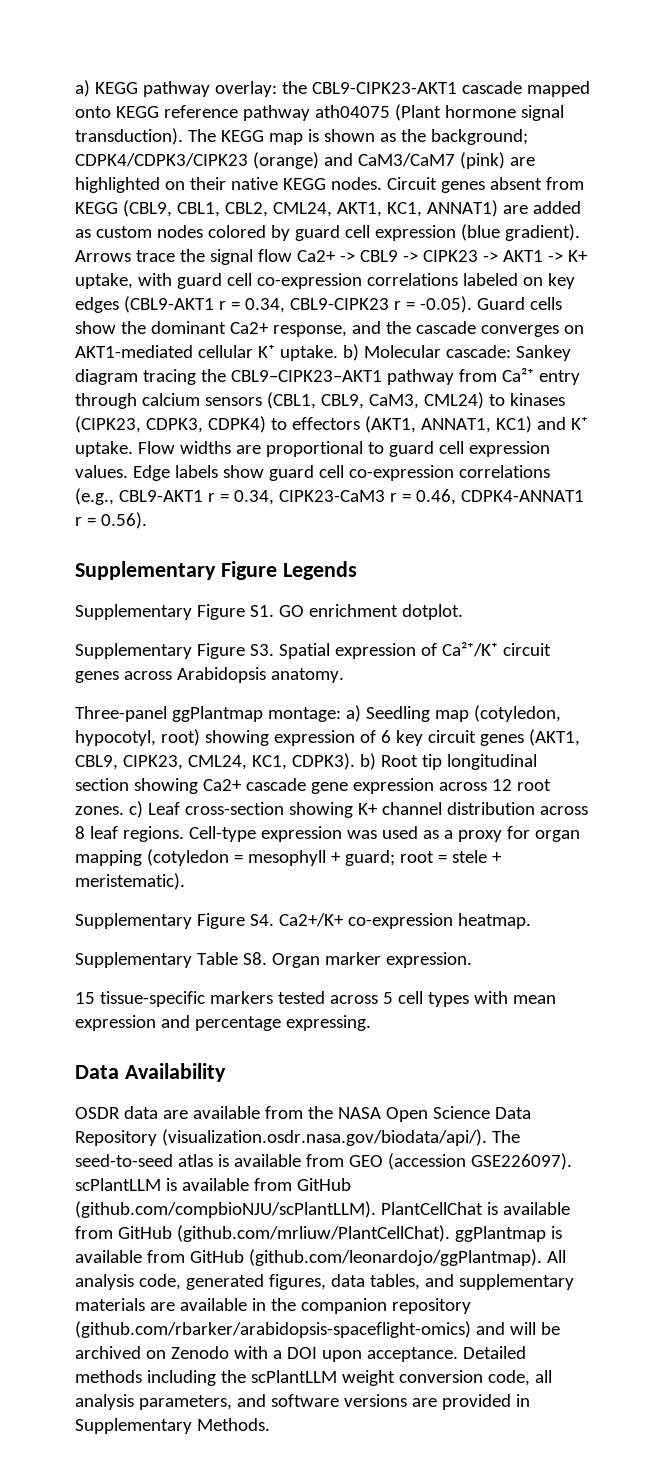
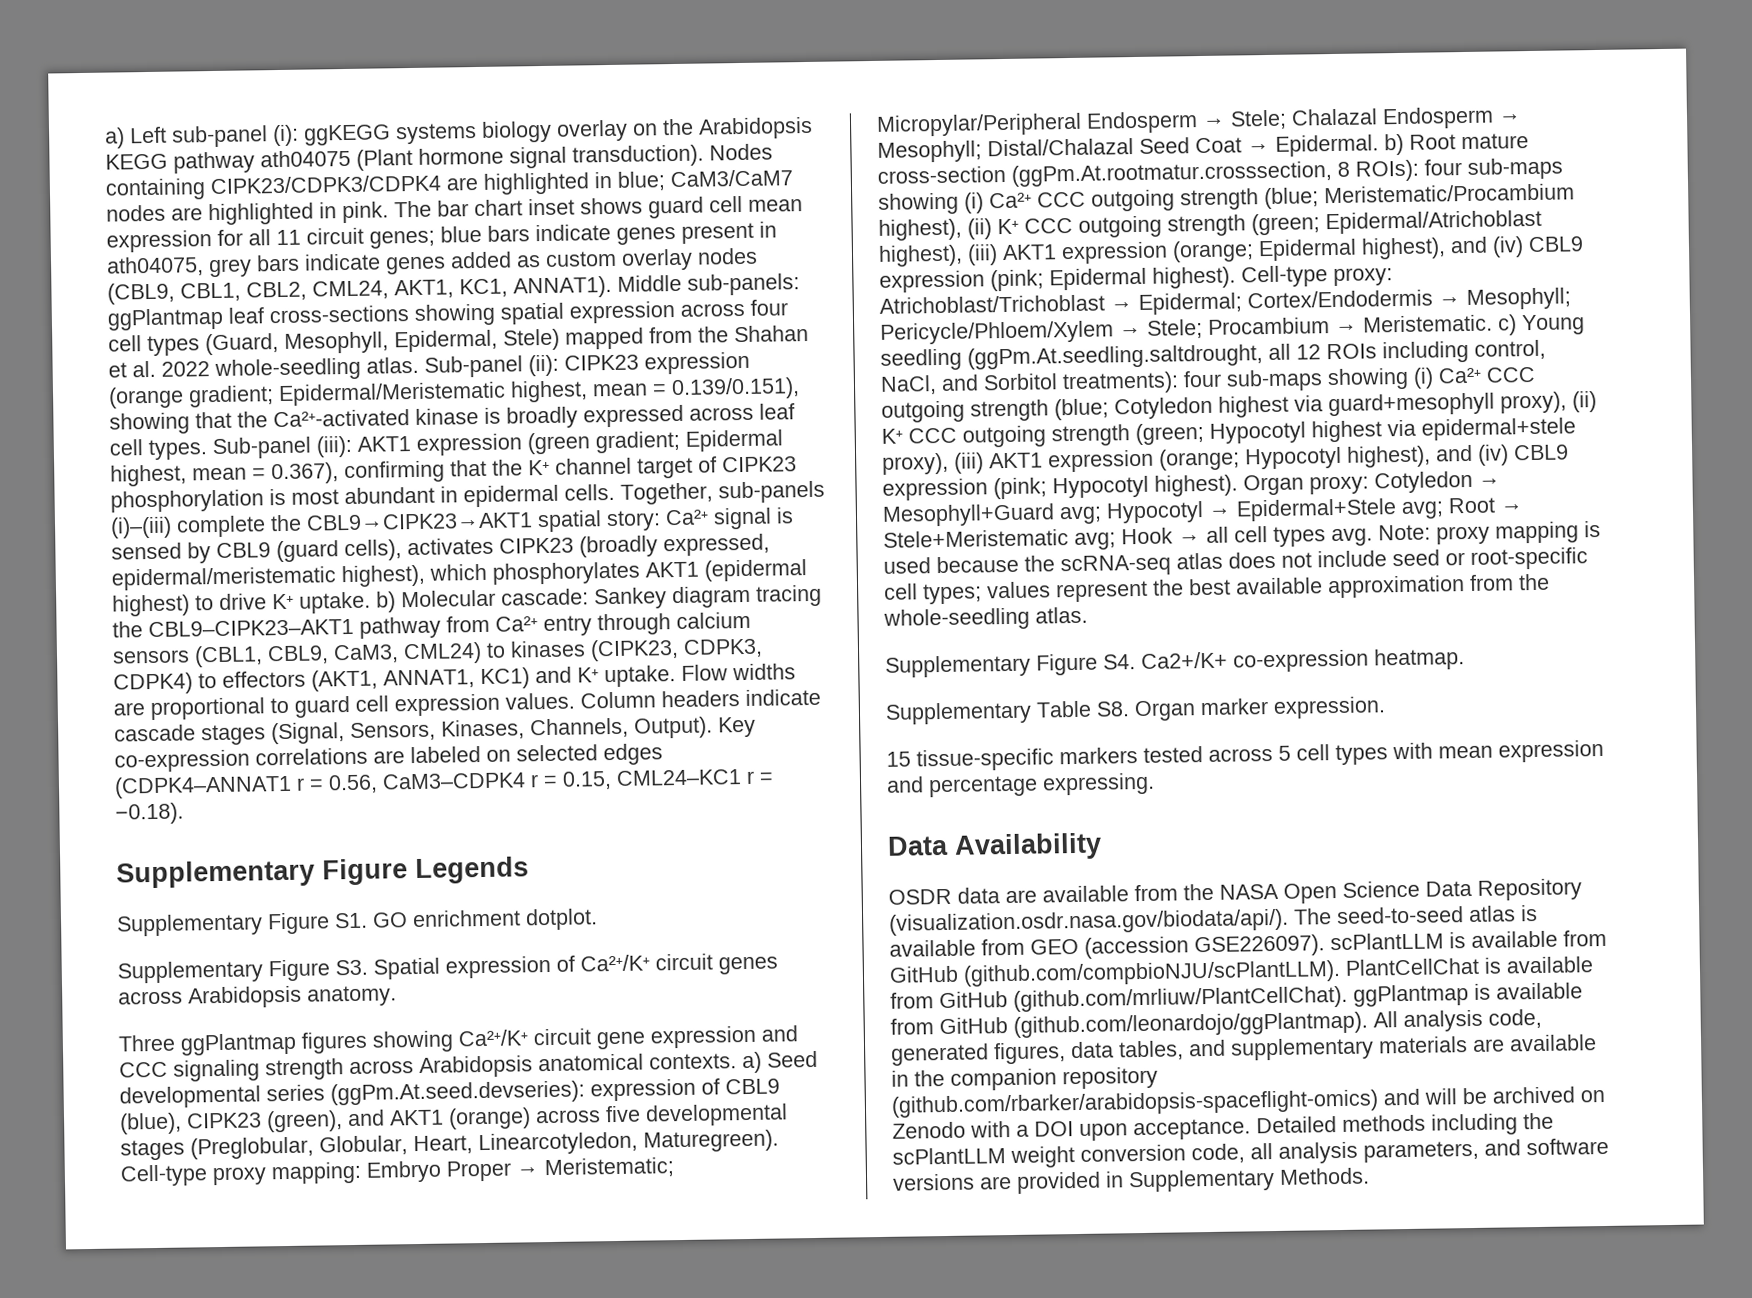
- a) KEGG pathway overlay: the CBL9-CIPK23-AKT1 cascade mapped onto KEGG reference pathway ath04075 (Plant hormone signal transduction).
+ a) Left sub-panel (i): ggKEGG systems biology overlay on the Arabidopsis KEGG pathway ath04075 (Plant hormone signal transduction).
- The KEGG map is shown as the background; CDPK4/CDPK3/CIPK23 (orange) and CaM3/CaM7 (pink) are highlighted on their native KEGG nodes. Circuit genes absent from KEGG (CBL9, CBL1, CBL2, CML24, AKT1, KC1, ANNAT1) are added as custom nodes colored by guard cell expression (blue gradient). Arrows trace the signal flow Ca2+ -> CBL9 -> CIPK23 -> AKT1 -> K+ uptake, with guard cell co-expression correlations labeled on key edges (CBL9-AKT1 r = 0.34, CBL9-CIPK23 r = -0.05). Guard cells show the dominant Ca2+ response, and the cascade converges on AKT1-mediated cellular K⁺ uptake. b) Molecular cascade: Sankey diagram tracing the CBL9–CIPK23–AKT1 pathway from Ca²⁺ entry through calcium sensors (CBL1, CBL9, CaM3, CML24) to kinases (CIPK23, CDPK3, CDPK4) to effectors (AKT1, ANNAT1, KC1) and K⁺ uptake.
+ Nodes containing CIPK23/CDPK3/CDPK4 are highlighted in blue; CaM3/CaM7 nodes are highlighted in pink. The bar chart inset shows guard cell mean expression for all 11 circuit genes; blue bars indicate genes present in ath04075, grey bars indicate genes added as custom overlay nodes (CBL9, CBL1, CBL2, CML24, AKT1, KC1, ANNAT1). Middle sub-panels: ggPlantmap leaf cross-sections showing spatial expression across four cell types (Guard, Mesophyll, Epidermal, Stele) mapped from the Shahan et al. 2022 whole-seedling atlas. Sub-panel (ii): CIPK23 expression (orange gradient; Epidermal/Meristematic highest, mean = 0.139/0.151), showing that the Ca²⁺-activated kinase is broadly expressed across leaf cell types. Sub-panel (iii): AKT1 expression (green gradient; Epidermal highest, mean = 0.367), confirming that the K⁺ channel target of CIPK23 phosphorylation is most abundant in epidermal cells. Together, sub-panels (i)–(iii) complete the CBL9→CIPK23→AKT1 spatial story: Ca²⁺ signal is sensed by CBL9 (guard cells), activates CIPK23 (broadly expressed, epidermal/meristematic highest), which phosphorylates AKT1 (epidermal highest) to drive K⁺ uptake. b) Molecular cascade: Sankey diagram tracing the CBL9–CIPK23–AKT1 pathway from Ca²⁺ entry through calcium sensors (CBL1, CBL9, CaM3, CML24) to kinases (CIPK23, CDPK3, CDPK4) to effectors (AKT1, ANNAT1, KC1) and K⁺ uptake.
- Edge labels show guard cell co-expression correlations (e.g., CBL9-AKT1 r = 0.34, CIPK23-CaM3 r = 0.46, CDPK4-ANNAT1 r = 0.56).
+ Column headers indicate cascade stages (Signal, Sensors, Kinases, Channels, Output). Key co-expression correlations are labeled on selected edges (CDPK4–ANNAT1 r = 0.56, CaM3–CDPK4 r = 0.15, CML24–KC1 r = −0.18).
- Three-panel ggPlantmap montage: a) Seedling map (cotyledon, hypocotyl, root) showing expression of 6 key circuit genes (AKT1, CBL9, CIPK23, CML24, KC1, CDPK3). b) Root tip longitudinal section showing Ca2+ cascade gene expression across 12 root zones. c) Leaf cross-section showing K+ channel distribution across 8 leaf regions. Cell-type expression was used as a proxy for organ mapping (cotyledon = mesophyll + guard; root = stele + meristematic).
+ Three ggPlantmap figures showing Ca²⁺/K⁺ circuit gene expression and CCC signaling strength across Arabidopsis anatomical contexts. a) Seed developmental series (ggPm.At.seed.devseries): expression of CBL9 (blue), CIPK23 (green), and AKT1 (orange) across five developmental stages (Preglobular, Globular, Heart, Linearcotyledon, Maturegreen). Cell-type proxy mapping: Embryo Proper → Meristematic; Micropylar/Peripheral Endosperm → Stele; Chalazal Endosperm → Mesophyll; Distal/Chalazal Seed Coat → Epidermal. b) Root mature cross-section (ggPm.At.rootmatur.crosssection, 8 ROIs): four sub-maps showing (i) Ca²⁺ CCC outgoing strength (blue; Meristematic/Procambium highest), (ii) K⁺ CCC outgoing strength (green; Epidermal/Atrichoblast highest), (iii) AKT1 expression (orange; Epidermal highest), and (iv) CBL9 expression (pink; Epidermal highest). Cell-type proxy: Atrichoblast/Trichoblast → Epidermal; Cortex/Endodermis → Mesophyll; Pericycle/Phloem/Xylem → Stele; Procambium → Meristematic. c) Young seedling (ggPm.At.seedling.saltdrought, all 12 ROIs including control, NaCl, and Sorbitol treatments): four sub-maps showing (i) Ca²⁺ CCC outgoing strength (blue; Cotyledon highest via guard+mesophyll proxy), (ii) K⁺ CCC outgoing strength (green; Hypocotyl highest via epidermal+stele proxy), (iii) AKT1 expression (orange; Hypocotyl highest), and (iv) CBL9 expression (pink; Hypocotyl highest). Organ proxy: Cotyledon → Mesophyll+Guard avg; Hypocotyl → Epidermal+Stele avg; Root → Stele+Meristematic avg; Hook → all cell types avg. Note: proxy mapping is used because the scRNA-seq atlas does not include seed or root-specific cell types; values represent the best available approximation from the whole-seedling atlas.

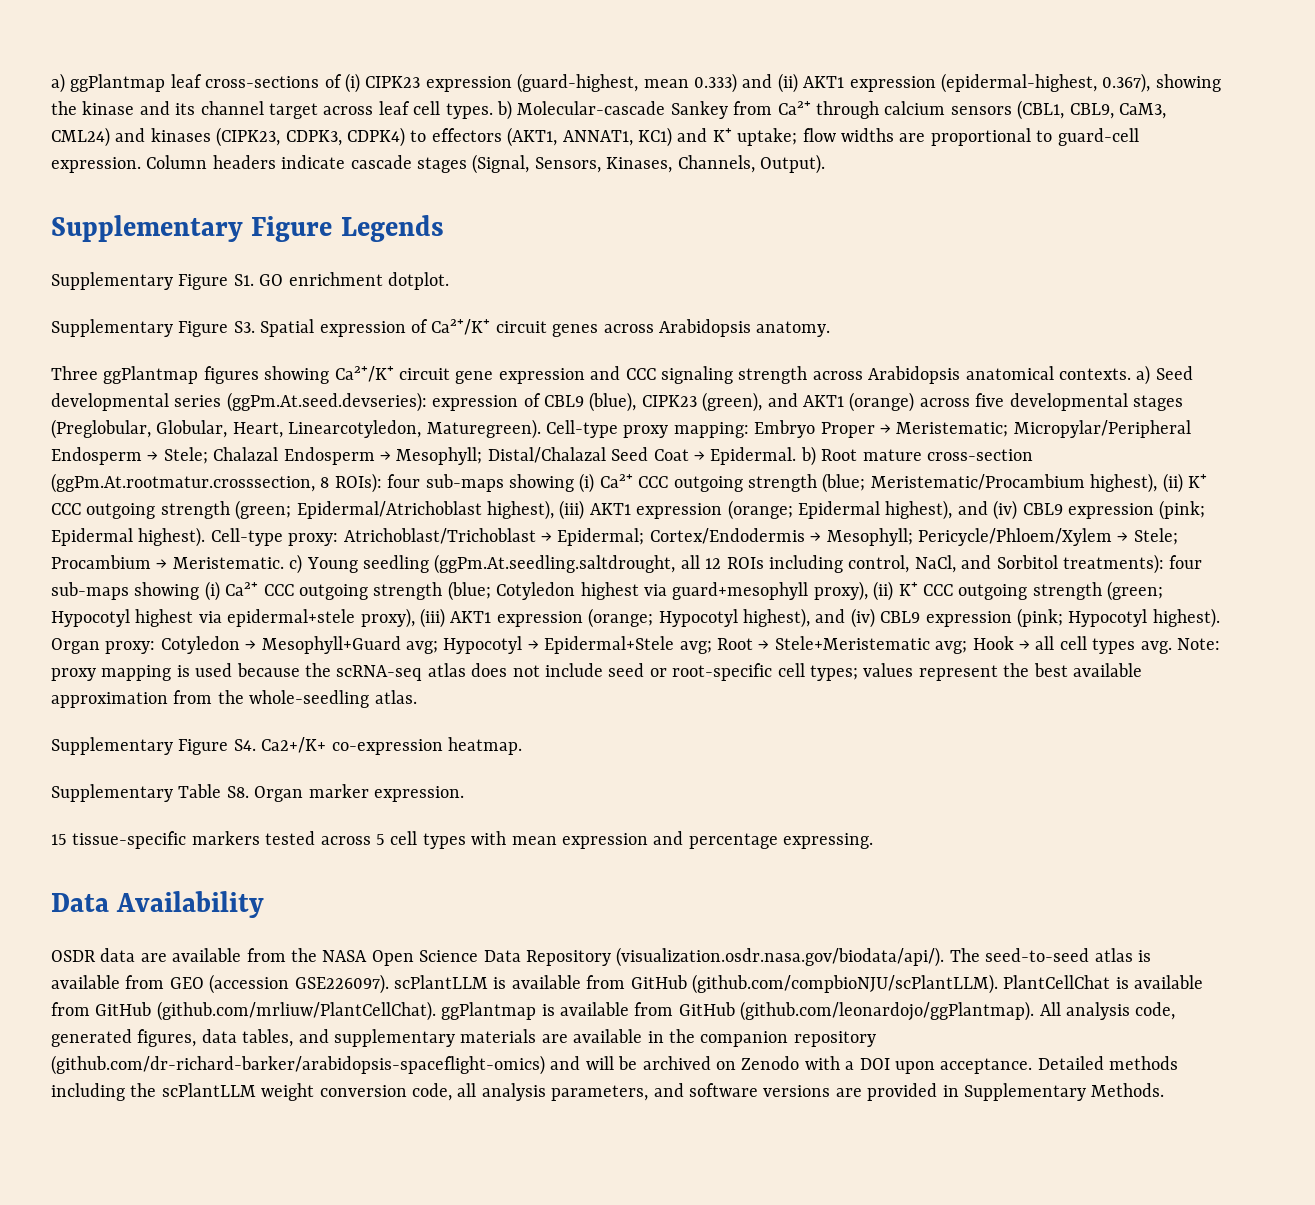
- a) Left sub-panel (i): ggKEGG systems biology overlay on the Arabidopsis KEGG pathway ath04075 (Plant hormone signal transduction). Nodes containing CIPK23/CDPK3/CDPK4 are highlighted in blue; CaM3/CaM7 nodes are highlighted in pink. The bar chart inset shows guard cell mean expression for all 11 circuit genes; blue bars indicate genes present in ath04075, grey bars indicate genes added as custom overlay nodes (CBL9, CBL1, CBL2, CML24, AKT1, KC1, ANNAT1). Middle sub-panels: ggPlantmap leaf cross-sections showing spatial expression across four cell types (Guard, Mesophyll, Epidermal, Stele) mapped from the Shahan et al. 2022 whole-seedling atlas. Sub-panel (ii): CIPK23 expression (orange gradient; Epidermal/Meristematic highest, mean = 0.139/0.151), showing that the Ca²⁺-activated kinase is broadly expressed across leaf cell types. Sub-panel (iii): AKT1 expression (green gradient; Epidermal highest, mean = 0.367), confirming that the K⁺ channel target of CIPK23 phosphorylation is most abundant in epidermal cells. Together, sub-panels (i)–(iii) complete the CBL9→CIPK23→AKT1 spatial story: Ca²⁺ signal is sensed by CBL9 (guard cells), activates CIPK23 (broadly expressed, epidermal/meristematic highest), which phosphorylates AKT1 (epidermal highest) to drive K⁺ uptake. b) Molecular cascade: Sankey diagram tracing the CBL9–CIPK23–AKT1 pathway from Ca²⁺ entry through calcium sensors (CBL1, CBL9, CaM3, CML24) to kinases (CIPK23, CDPK3, CDPK4) to effectors (AKT1, ANNAT1, KC1) and K⁺ uptake. Flow widths are proportional to guard cell expression values.
+ a) ggPlantmap leaf cross-sections of (i) CIPK23 expression (guard-highest, mean 0.333) and (ii) AKT1 expression (epidermal-highest, 0.367), showing the kinase and its channel target across leaf cell types. b) Molecular-cascade Sankey from Ca²⁺ through calcium sensors (CBL1, CBL9, CaM3, CML24) and kinases (CIPK23, CDPK3, CDPK4) to effectors (AKT1, ANNAT1, KC1) and K⁺ uptake; flow widths are proportional to guard-cell expression.
- Key co-expression correlations are labeled on selected edges (CDPK4–ANNAT1 r = 0.56, CaM3–CDPK4 r = 0.15, CML24–KC1 r = −0.18).
- OSDR data are available from the NASA Open Science Data Repository (visualization.osdr.nasa.gov/biodata/api/). The seed-to-seed atlas is available from GEO (accession GSE226097). scPlantLLM is available from GitHub (github.com/compbioNJU/scPlantLLM). PlantCellChat is available from GitHub (github.com/mrliuw/PlantCellChat). ggPlantmap is available from GitHub (github.com/leonardojo/ggPlantmap). All analysis code, generated figures, data tables, and supplementary materials are available in the companion repository (github.com/rbarker/arabidopsis-spaceflight-omics) and will be archived on Zenodo with a DOI upon acceptance.
+ OSDR data are available from the NASA Open Science Data Repository (visualization.osdr.nasa.gov/biodata/api/). The seed-to-seed atlas is available from GEO (accession GSE226097). scPlantLLM is available from GitHub (github.com/compbioNJU/scPlantLLM). PlantCellChat is available from GitHub (github.com/mrliuw/PlantCellChat). ggPlantmap is available from GitHub (github.com/leonardojo/ggPlantmap). All analysis code, generated figures, data tables, and supplementary materials are available in the companion repository (github.com/dr-richard-barker/arabidopsis-spaceflight-omics) and will be archived on Zenodo with a DOI upon acceptance.

